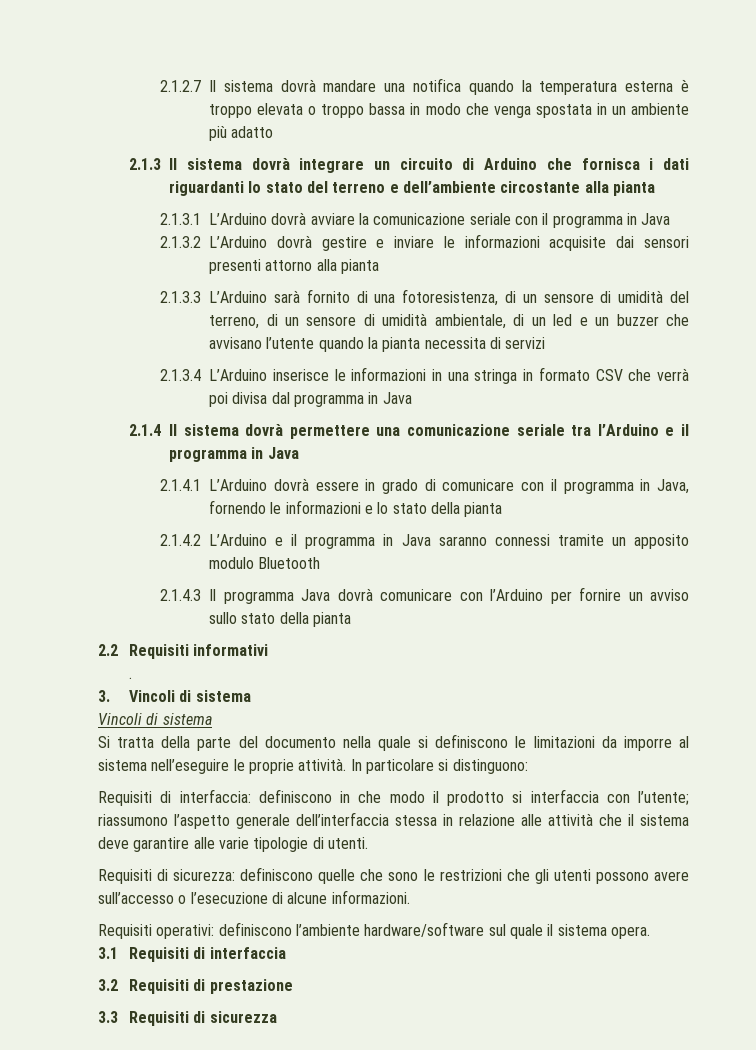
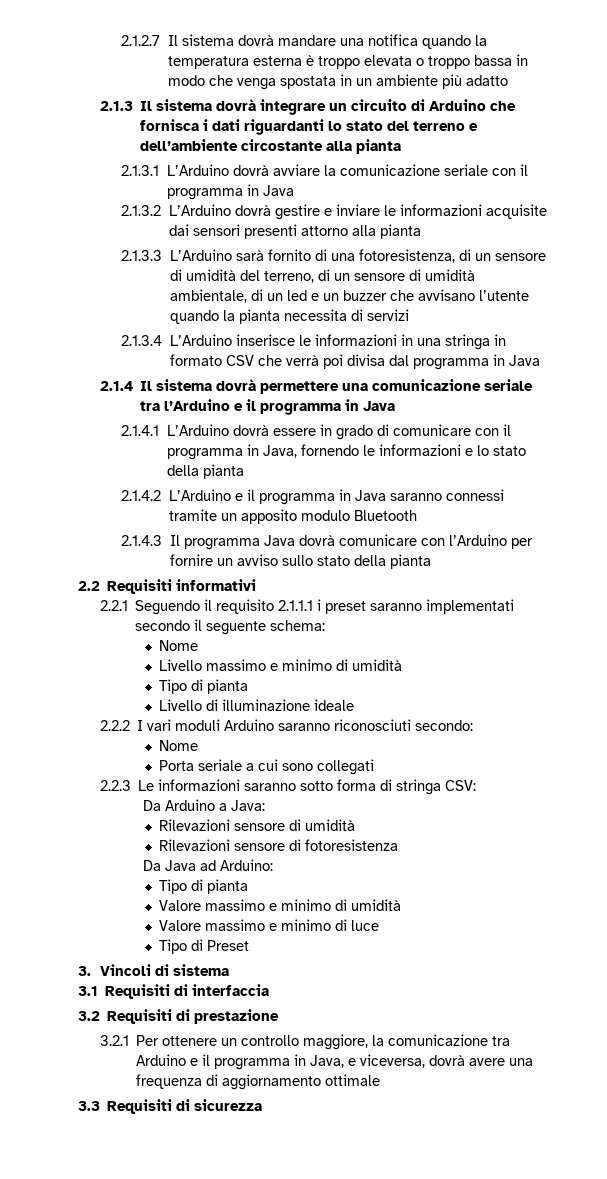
- .
+ 2.2.1 Seguendo il requisito 2.1.1.1 i preset saranno implementati secondo il seguente schema:
+ Nome
+ Livello massimo e minimo di umidità
+ Tipo di pianta
+ Livello di illuminazione ideale
+ 2.2.2 I vari moduli Arduino saranno riconosciuti secondo:
+ Nome
+ Porta seriale a cui sono collegati
+ 2.2.3 Le informazioni saranno sotto forma di stringa CSV:
+ Da Arduino a Java:
+ Rilevazioni sensore di umidità
+ Rilevazioni sensore di fotoresistenza
+ Da Java ad Arduino:
+ Tipo di pianta
+ Valore massimo e minimo di umidità
+ Valore massimo e minimo di luce
+ Tipo di Preset
  3. Vincoli di sistema
- Vincoli di sistema
- Si tratta della parte del documento nella quale si definiscono le limitazioni da imporre al sistema nell’eseguire le proprie attività. In particolare si distinguono:
- Requisiti di interfaccia: definiscono in che modo il prodotto si interfaccia con l’utente; riassumono l’aspetto generale dell’interfaccia stessa in relazione alle attività che il sistema deve garantire alle varie tipologie di utenti.
- Requisiti di sicurezza: definiscono quelle che sono le restrizioni che gli utenti possono avere sull’accesso o l’esecuzione di alcune informazioni.
- Requisiti operativi: definiscono l’ambiente hardware/software sul quale il sistema opera.
+ 3.2.1 Per ottenere un controllo maggiore, la comunicazione tra Arduino e il programma in Java, e viceversa, dovrà avere una frequenza di aggiornamento ottimale

